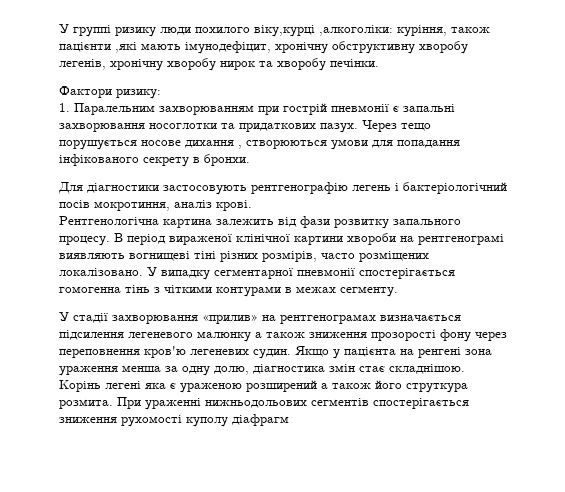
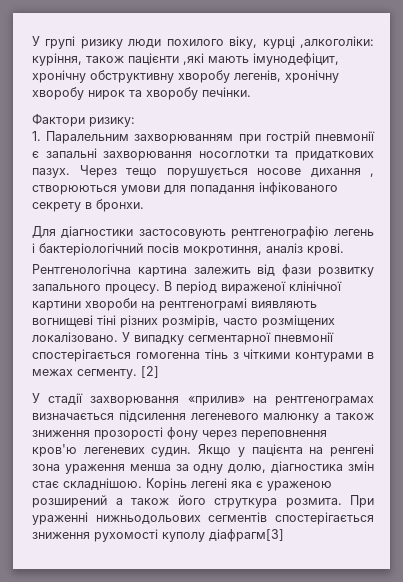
- У группі ризику люди похилого віку,курці ,алкоголіки: куріння, також пацієнти ,які мають імунодефіцит, хронічну обструктивну хворобу легенів, хронічну хворобу нирок та хворобу печінки.
+ У групі ризику люди похилого віку, курці ,алкоголіки: куріння, також пацієнти ,які мають імунодефіцит, хронічну обструктивну хворобу легенів, хронічну хворобу нирок та хворобу печінки.
+ [2]
- При ураженні нижньодольових сегментів спостерігається зниження рухомості куполу діафрагм
+ При ураженні нижньодольових сегментів спостерігається зниження рухомості куполу діафрагм[3]

